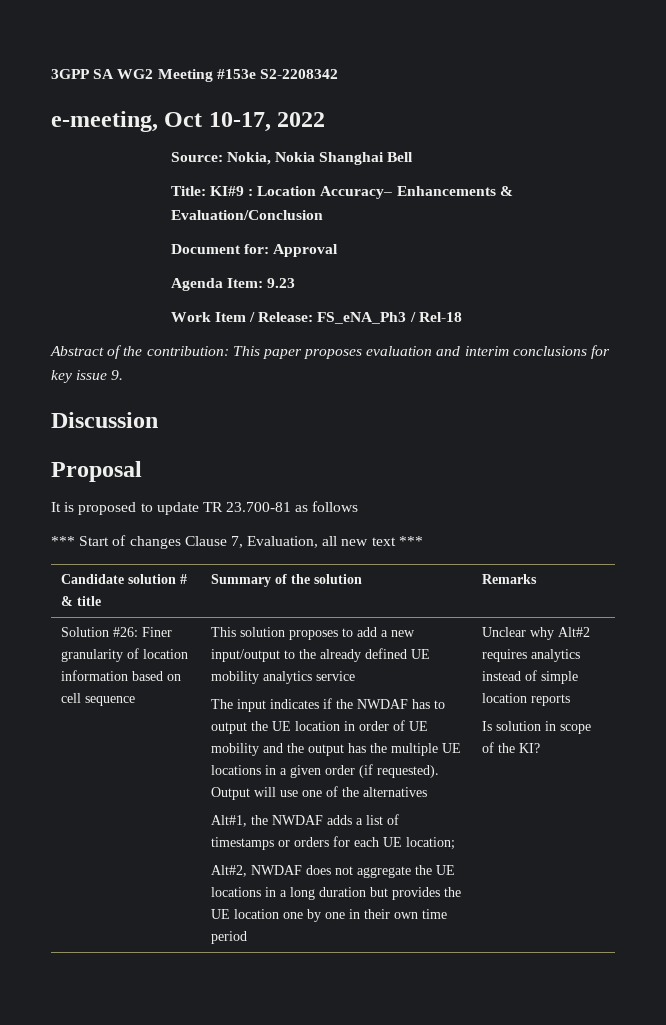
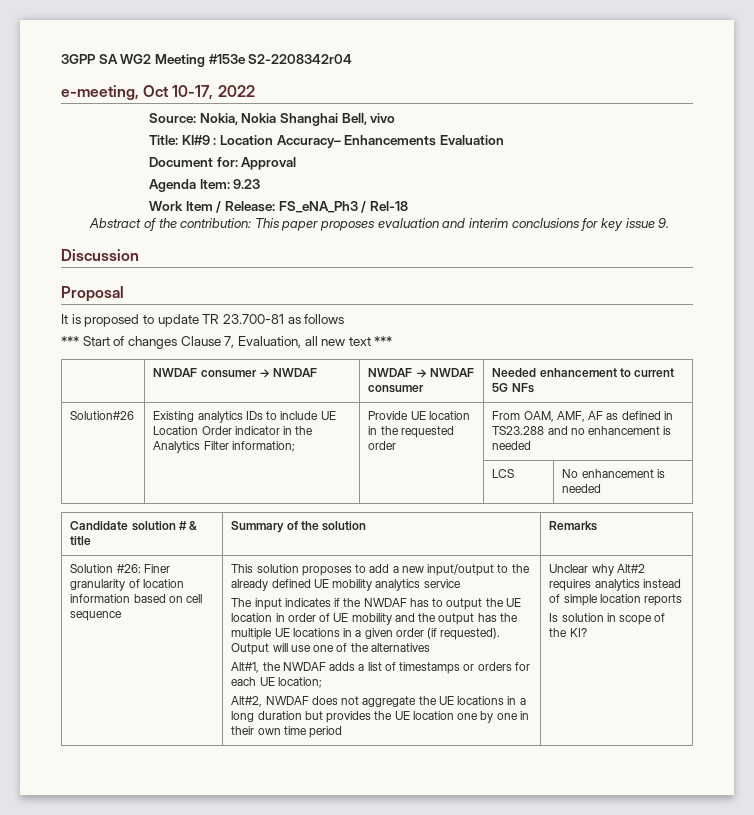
- 3GPP SA WG2 Meeting #153e S2-2208342
+ 3GPP SA WG2 Meeting #153e S2-2208342r04
- Source: Nokia, Nokia Shanghai Bell
+ Source: Nokia, Nokia Shanghai Bell, vivo
- Title: KI#9 : Location Accuracy– Enhancements & Evaluation/Conclusion
+ Title: KI#9 : Location Accuracy– Enhancements Evaluation
+ | NWDAF consumer → NWDAF | NWDAF → NWDAF consumer | Needed enhancement to current 5G NFs
+ Solution#26 | Existing analytics IDs to include UE Location Order indicator in the Analytics Filter information; | Provide UE location in the requested order | From OAM, AMF, AF as defined in TS23.288 and no enhancement is needed
+ | | | LCS | No enhancement is needed

